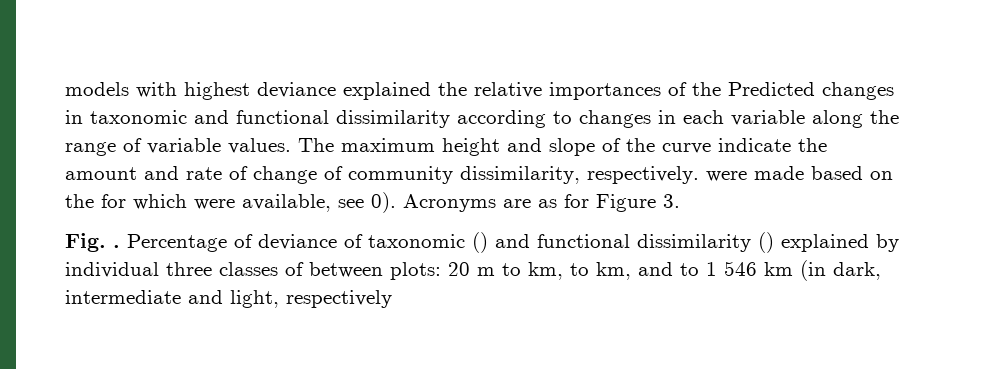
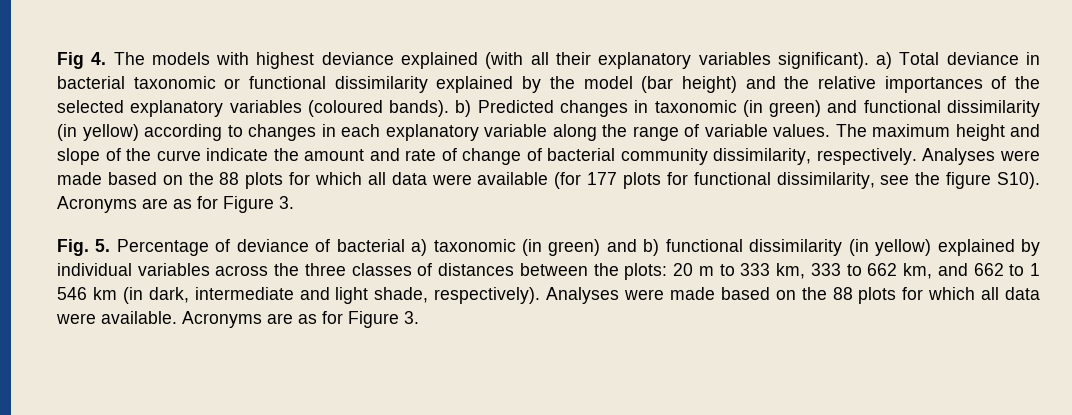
- models with highest deviance explained the relative importances of the Predicted changes in taxonomic and functional dissimilarity according to changes in each variable along the range of variable values.
+ Fig 4. The models with highest deviance explained (with all their explanatory variables significant). a) Total deviance in bacterial taxonomic or functional dissimilarity explained by the model (bar height) and the relative importances of the selected explanatory variables (coloured bands). b) Predicted changes in taxonomic (in green) and functional dissimilarity (in yellow) according to changes in each explanatory variable along the range of variable values.
- The maximum height and slope of the curve indicate the amount and rate of change of community dissimilarity, respectively. were made based on the for which were available, see 0).
+ The maximum height and slope of the curve indicate the amount and rate of change of bacterial community dissimilarity, respectively. Analyses were made based on the 88 plots for which all data were available (for 177 plots for functional dissimilarity, see the figure S10).
- Fig. . Percentage of deviance of taxonomic () and functional dissimilarity () explained by individual three classes of between plots: 20 m to km, to km, and to 1 546 km (in dark, intermediate and light, respectively
+ Fig. 5. Percentage of deviance of bacterial a) taxonomic (in green) and b) functional dissimilarity (in yellow) explained by individual variables across the three classes of distances between the plots: 20 m to 333 km, 333 to 662 km, and 662 to 1 546 km (in dark, intermediate and light shade, respectively). Analyses were made based on the 88 plots for which all data were available. Acronyms are as for Figure 3.

